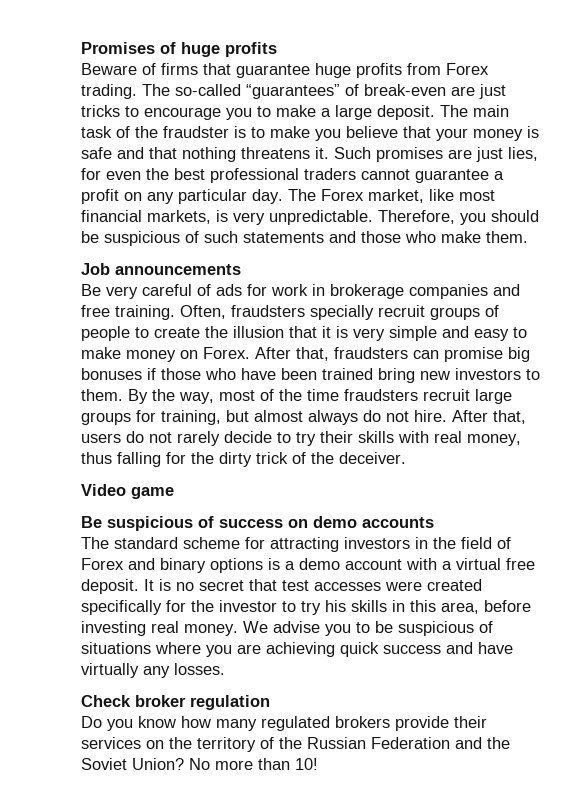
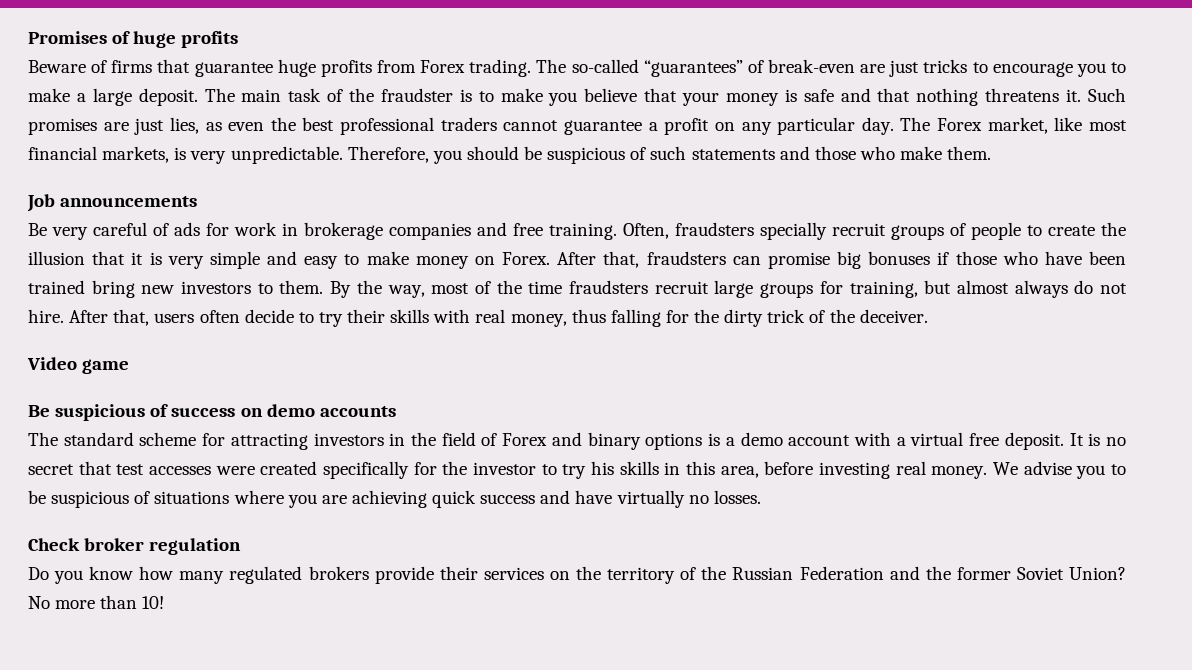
- Such promises are just lies, for even the best professional traders cannot guarantee a profit on any particular day.
+ Such promises are just lies, as even the best professional traders cannot guarantee a profit on any particular day.
- After that, users do not rarely decide to try their skills with real money, thus falling for the dirty trick of the deceiver.
+ After that, users often decide to try their skills with real money, thus falling for the dirty trick of the deceiver.
- We advise you to be suspicious of situations where you are achieving quick success and have virtually any losses.
+ We advise you to be suspicious of situations where you are achieving quick success and have virtually no losses.
- Do you know how many regulated brokers provide their services on the territory of the Russian Federation and the Soviet Union?
+ Do you know how many regulated brokers provide their services on the territory of the Russian Federation and the former Soviet Union?

